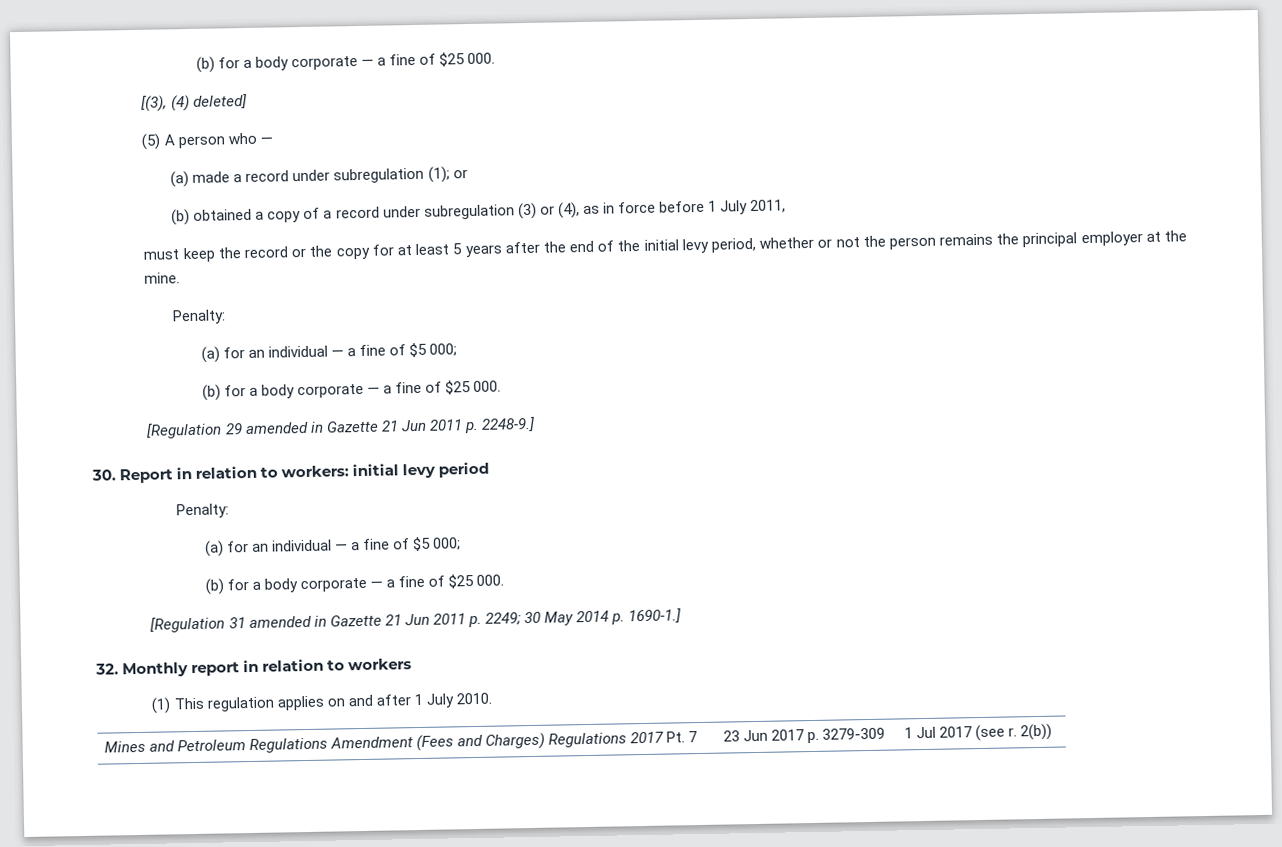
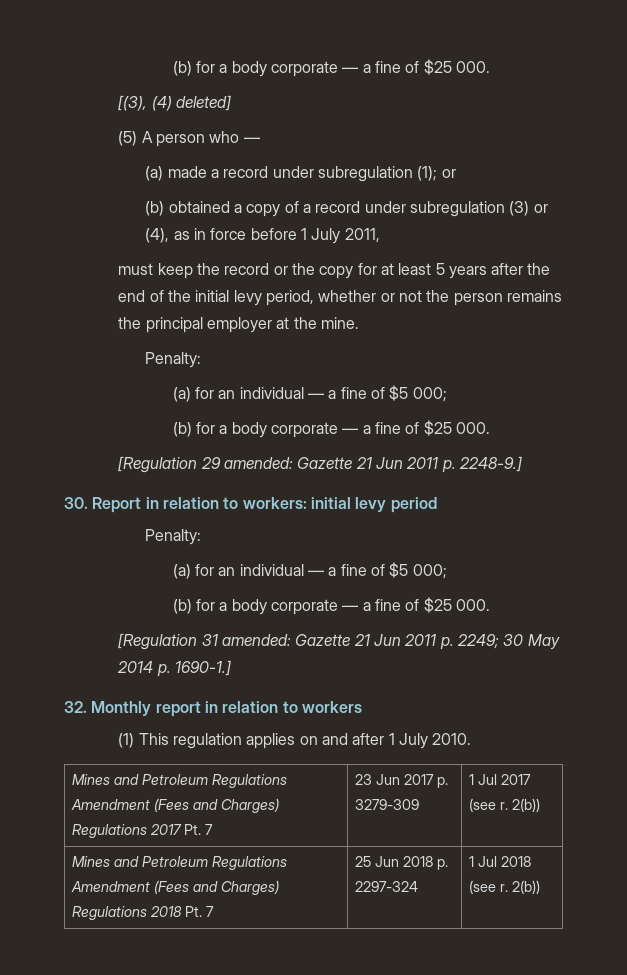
- [Regulation 29 amended in Gazette 21 Jun 2011 p. 2248-9.]
+ [Regulation 29 amended: Gazette 21 Jun 2011 p. 2248-9.]
- [Regulation 31 amended in Gazette 21 Jun 2011 p. 2249; 30 May 2014 p. 1690-1.]
+ [Regulation 31 amended: Gazette 21 Jun 2011 p. 2249; 30 May 2014 p. 1690-1.]
+ Mines and Petroleum Regulations Amendment (Fees and Charges) Regulations 2018 Pt. 7 | 25 Jun 2018 p. 2297-324 | 1 Jul 2018 (see r. 2(b))

